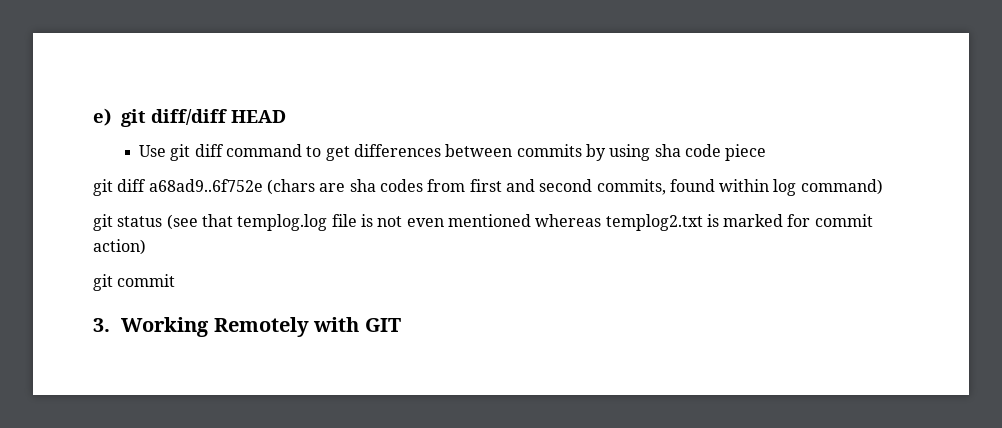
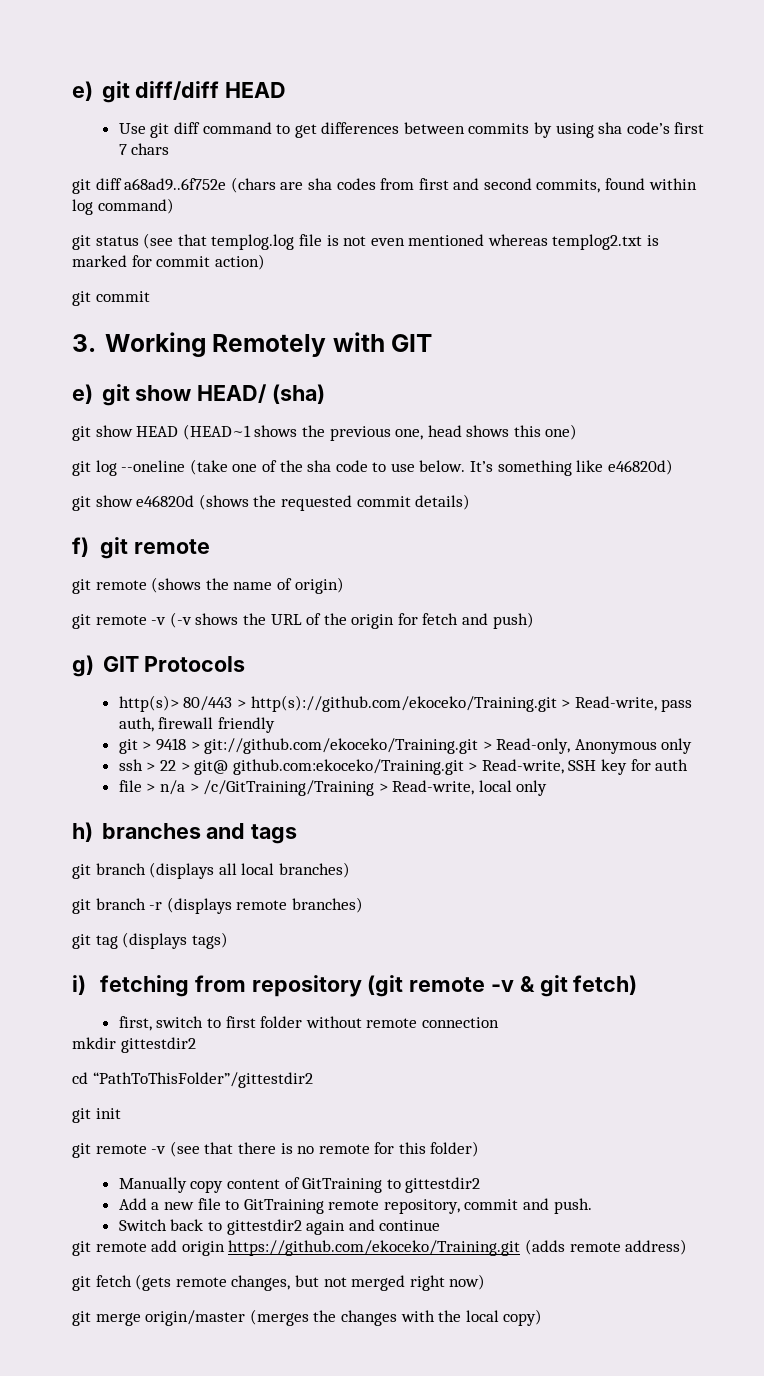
- Use git diff command to get differences between commits by using sha code piece
+ Use git diff command to get differences between commits by using sha code’s first 7 chars
+ e) git show HEAD/ (sha)
+ git show HEAD (HEAD~1 shows the previous one, head shows this one)
+ git log --oneline (take one of the sha code to use below. It’s something like e46820d)
+ git show e46820d (shows the requested commit details)
+ f) git remote
+ git remote (shows the name of origin)
+ git remote -v (-v shows the URL of the origin for fetch and push)
+ g) GIT Protocols
+ http(s)> 80/443 > http(s)://github.com/ekoceko/Training.git > Read-write, pass auth, firewall friendly
+ git > 9418 > git://github.com/ekoceko/Training.git > Read-only, Anonymous only
+ ssh > 22 > git@ github.com:ekoceko/Training.git > Read-write, SSH key for auth
+ file > n/a > /c/GitTraining/Training > Read-write, local only
+ h) branches and tags
+ git branch (displays all local branches)
+ git branch -r (displays remote branches)
+ git tag (displays tags)
+ i) fetching from repository (git remote -v & git fetch)
+ first, switch to first folder without remote connection
+ mkdir gittestdir2
+ cd “PathToThisFolder”/gittestdir2
+ git init
+ git remote -v (see that there is no remote for this folder)
+ Manually copy content of GitTraining to gittestdir2
+ Add a new file to GitTraining remote repository, commit and push.
+ Switch back to gittestdir2 again and continue
+ git remote add origin https://github.com/ekoceko/Training.git (adds remote address)
+ git fetch (gets remote changes, but not merged right now)
+ git merge origin/master (merges the changes with the local copy)

